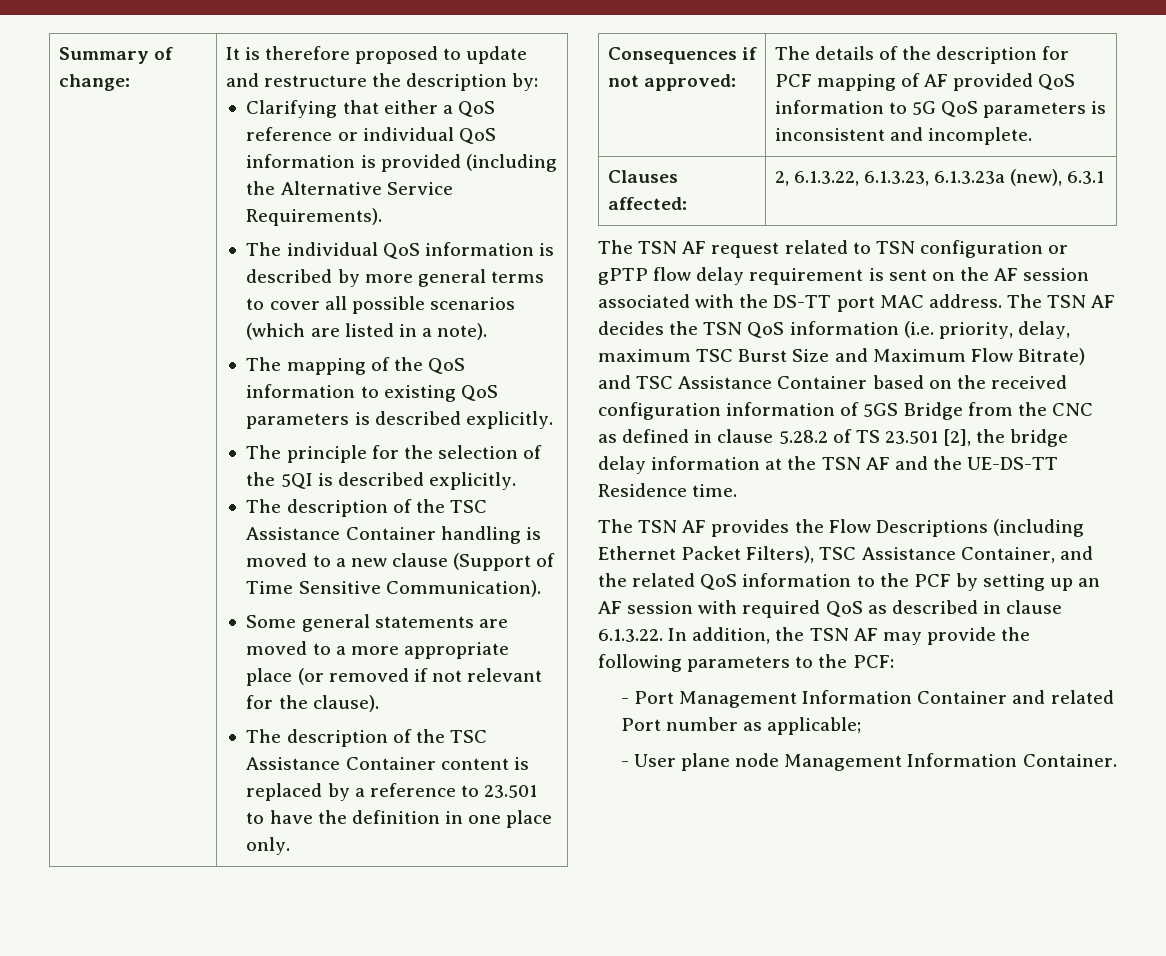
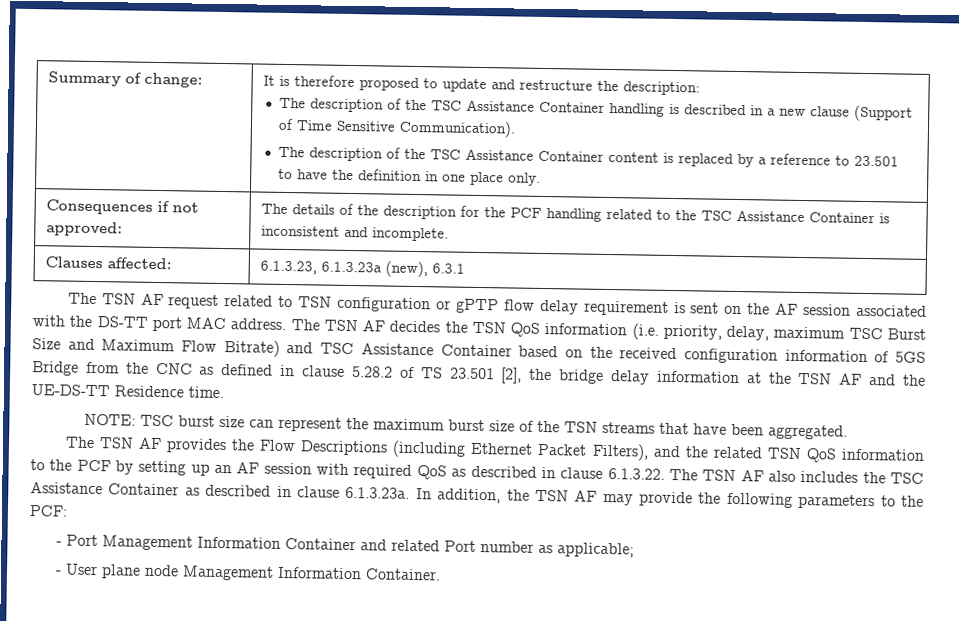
- It is therefore proposed to update and restructure the description by:
- Clarifying that either a QoS reference or individual QoS information is provided (including the Alternative Service Requirements).
- The individual QoS information is described by more general terms to cover all possible scenarios (which are listed in a note).
- The mapping of the QoS information to existing QoS parameters is described explicitly.
- The principle for the selection of the 5QI is described explicitly.
+ It is therefore proposed to update and restructure the description:
- The description of the TSC Assistance Container handling is moved to a new clause (Support of Time Sensitive Communication).
+ The description of the TSC Assistance Container handling is described in a new clause (Support of Time Sensitive Communication).
- Some general statements are moved to a more appropriate place (or removed if not relevant for the clause).
- Consequences if not approved: | The details of the description for PCF mapping of AF provided QoS information to 5G QoS parameters is inconsistent and incomplete.
+ Consequences if not approved: | The details of the description for the PCF handling related to the TSC Assistance Container is inconsistent and incomplete.
- Clauses affected: | 2, 6.1.3.22, 6.1.3.23, 6.1.3.23a (new), 6.3.1
+ Clauses affected: | 6.1.3.23, 6.1.3.23a (new), 6.3.1
+ NOTE: TSC burst size can represent the maximum burst size of the TSN streams that have been aggregated.
- The TSN AF provides the Flow Descriptions (including Ethernet Packet Filters), TSC Assistance Container, and the related QoS information to the PCF by setting up an AF session with required QoS as described in clause 6.1.3.22. In addition, the TSN AF may provide the following parameters to the PCF:
+ The TSN AF provides the Flow Descriptions (including Ethernet Packet Filters), and the related TSN QoS information to the PCF by setting up an AF session with required QoS as described in clause 6.1.3.22. The TSN AF also includes the TSC Assistance Container as described in clause 6.1.3.23a. In addition, the TSN AF may provide the following parameters to the PCF:

